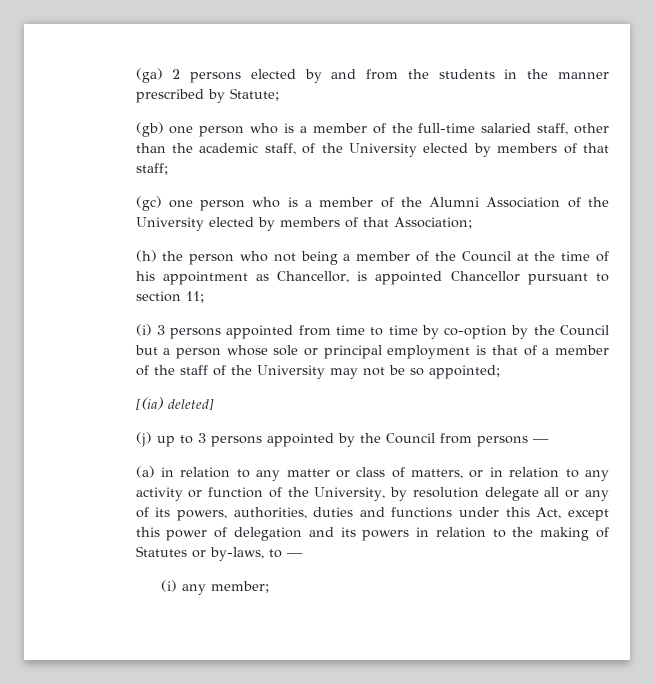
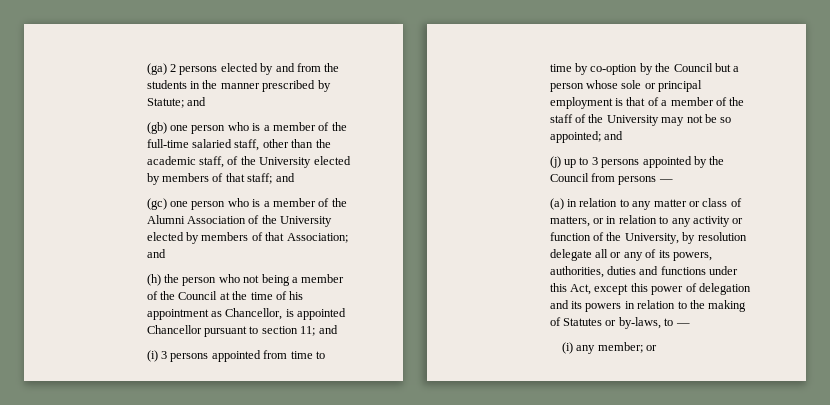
- (ga) 2 persons elected by and from the students in the manner prescribed by Statute;
+ (ga) 2 persons elected by and from the students in the manner prescribed by Statute; and
- (gb) one person who is a member of the full-time salaried staff, other than the academic staff, of the University elected by members of that staff;
+ (gb) one person who is a member of the full-time salaried staff, other than the academic staff, of the University elected by members of that staff; and
- (gc) one person who is a member of the Alumni Association of the University elected by members of that Association;
+ (gc) one person who is a member of the Alumni Association of the University elected by members of that Association; and
- (h) the person who not being a member of the Council at the time of his appointment as Chancellor, is appointed Chancellor pursuant to section 11;
+ (h) the person who not being a member of the Council at the time of his appointment as Chancellor, is appointed Chancellor pursuant to section 11; and
- (i) 3 persons appointed from time to time by co-option by the Council but a person whose sole or principal employment is that of a member of the staff of the University may not be so appointed;
- [(ia) deleted]
+ (i) 3 persons appointed from time to time by co-option by the Council but a person whose sole or principal employment is that of a member of the staff of the University may not be so appointed; and
- (i) any member;
+ (i) any member; or

